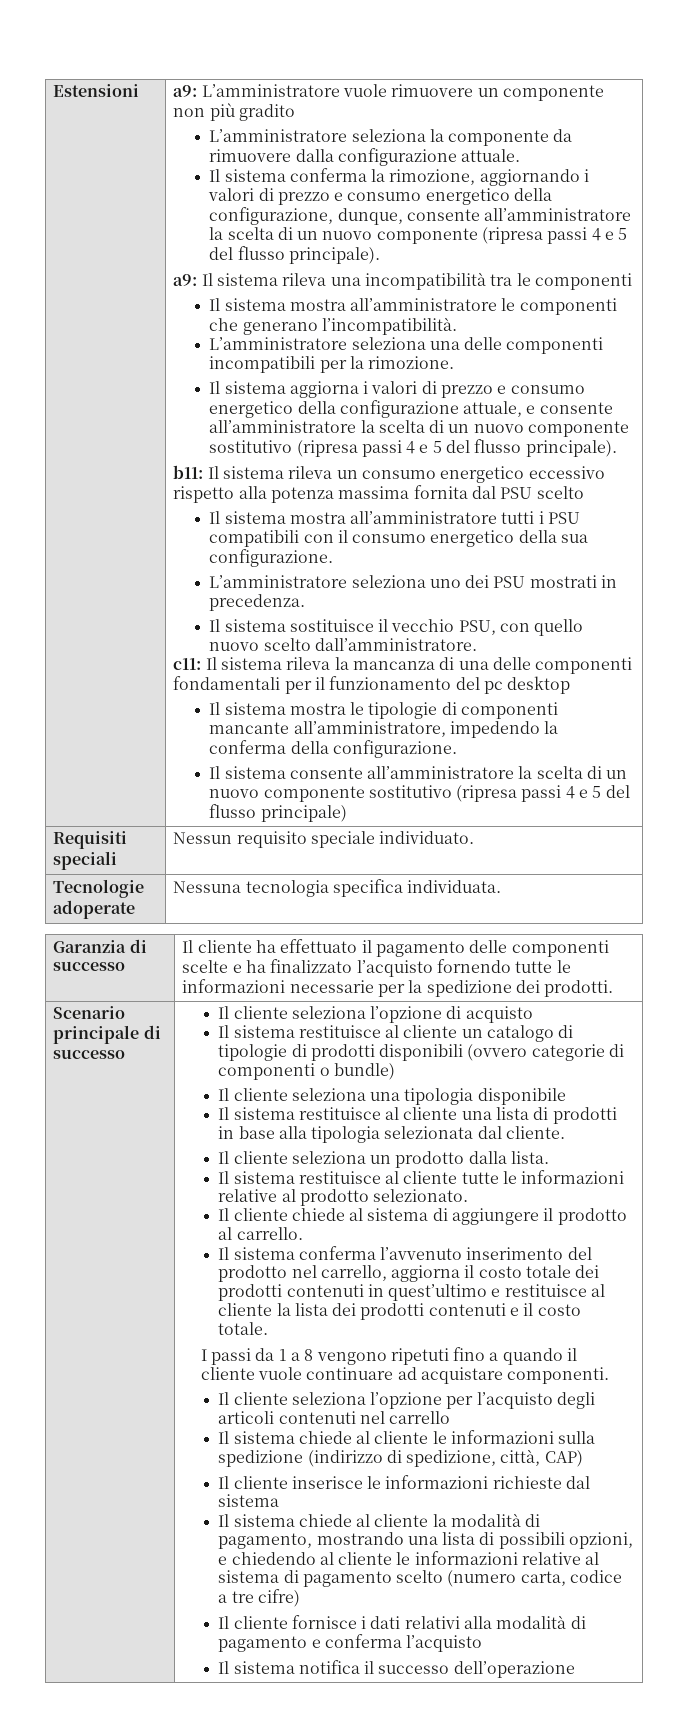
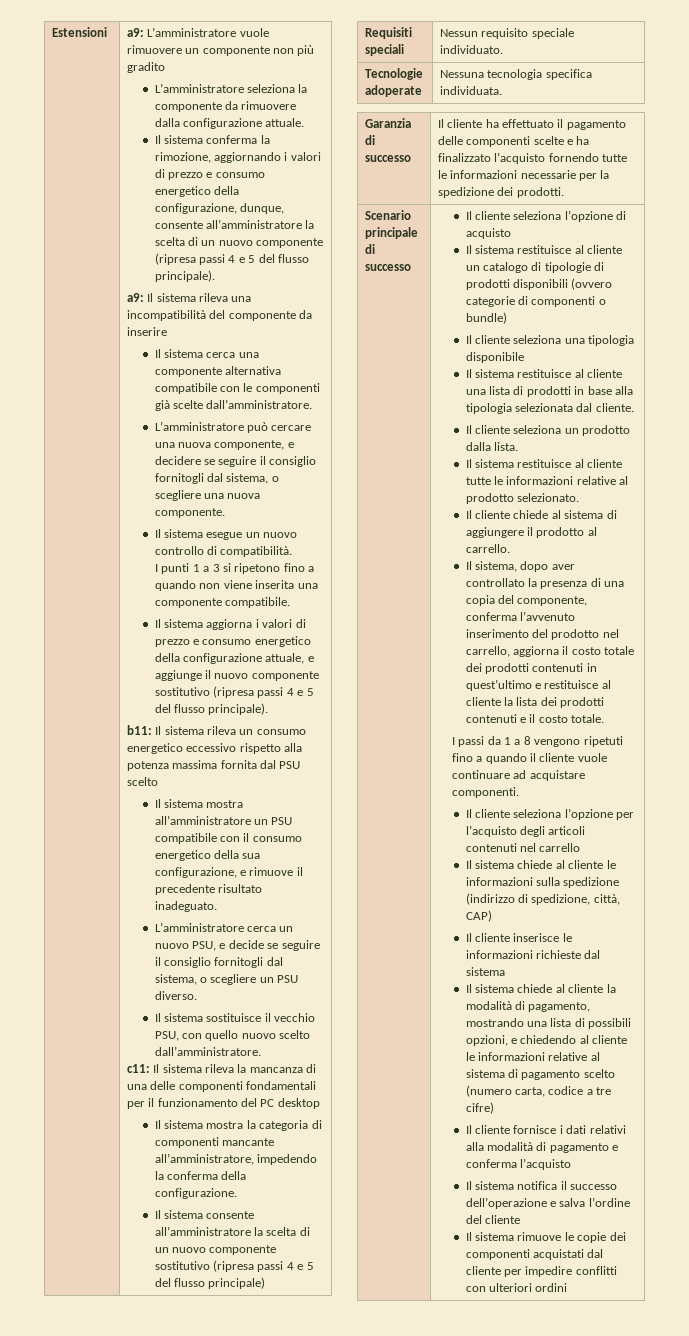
- a9: Il sistema rileva una incompatibilità tra le componenti
- Il sistema mostra all’amministratore le componenti che generano l’incompatibilità.
- L’amministratore seleziona una delle componenti incompatibili per la rimozione.
+ a9: Il sistema rileva una incompatibilità del componente da inserire
+ Il sistema cerca una componente alternativa compatibile con le componenti già scelte dall’amministratore.
+ L’amministratore può cercare una nuova componente, e decidere se seguire il consiglio fornitogli dal sistema, o scegliere una nuova componente.
+ Il sistema esegue un nuovo controllo di compatibilità.
+ I punti 1 a 3 si ripetono fino a quando non viene inserita una componente compatibile.
- Il sistema aggiorna i valori di prezzo e consumo energetico della configurazione attuale, e consente all’amministratore la scelta di un nuovo componente sostitutivo (ripresa passi 4 e 5 del flusso principale).
+ Il sistema aggiorna i valori di prezzo e consumo energetico della configurazione attuale, e aggiunge il nuovo componente sostitutivo (ripresa passi 4 e 5 del flusso principale).
- Il sistema mostra all’amministratore tutti i PSU compatibili con il consumo energetico della sua configurazione.
- L’amministratore seleziona uno dei PSU mostrati in precedenza.
+ Il sistema mostra all’amministratore un PSU compatibile con il consumo energetico della sua configurazione, e rimuove il precedente risultato inadeguato.
+ L’amministratore cerca un nuovo PSU, e decide se seguire il consiglio fornitogli dal sistema, o scegliere un PSU diverso.
- c11: Il sistema rileva la mancanza di una delle componenti fondamentali per il funzionamento del pc desktop
+ c11: Il sistema rileva la mancanza di una delle componenti fondamentali per il funzionamento del PC desktop
- Il sistema mostra le tipologie di componenti mancante all’amministratore, impedendo la conferma della configurazione.
+ Il sistema mostra la categoria di componenti mancante all’amministratore, impedendo la conferma della configurazione.
- Il sistema conferma l’avvenuto inserimento del prodotto nel carrello, aggiorna il costo totale dei prodotti contenuti in quest’ultimo e restituisce al cliente la lista dei prodotti contenuti e il costo totale.
+ Il sistema, dopo aver controllato la presenza di una copia del componente, conferma l’avvenuto inserimento del prodotto nel carrello, aggiorna il costo totale dei prodotti contenuti in quest’ultimo e restituisce al cliente la lista dei prodotti contenuti e il costo totale.
- Il sistema notifica il successo dell’operazione
+ Il sistema notifica il successo dell’operazione e salva l’ordine del cliente
+ Il sistema rimuove le copie dei componenti acquistati dal cliente per impedire conflitti con ulteriori ordini

